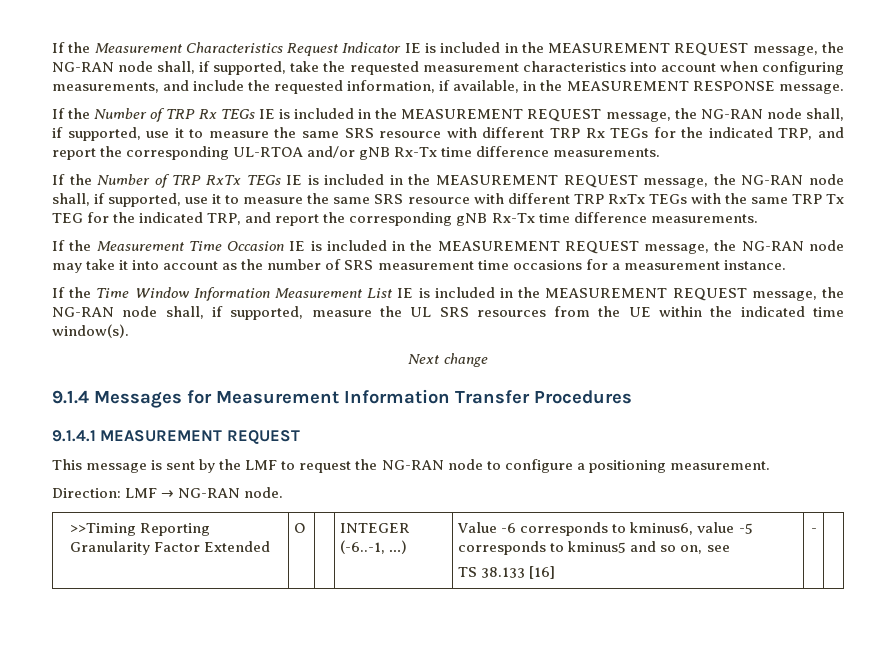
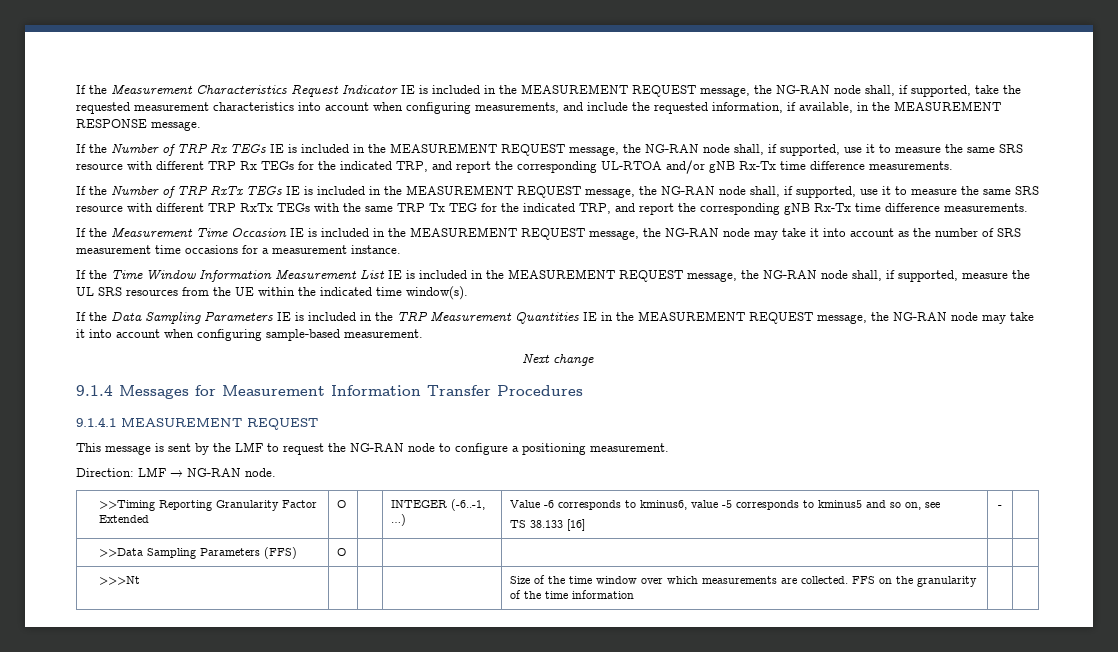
+ If the Data Sampling Parameters IE is included in the TRP Measurement Quantities IE in the MEASUREMENT REQUEST message, the NG-RAN node may take it into account when configuring sample-based measurement.
+ >>Data Sampling Parameters (FFS) | O | | | | |
+ >>>Nt | | | | Size of the time window over which measurements are collected. FFS on the granularity of the time information | |

